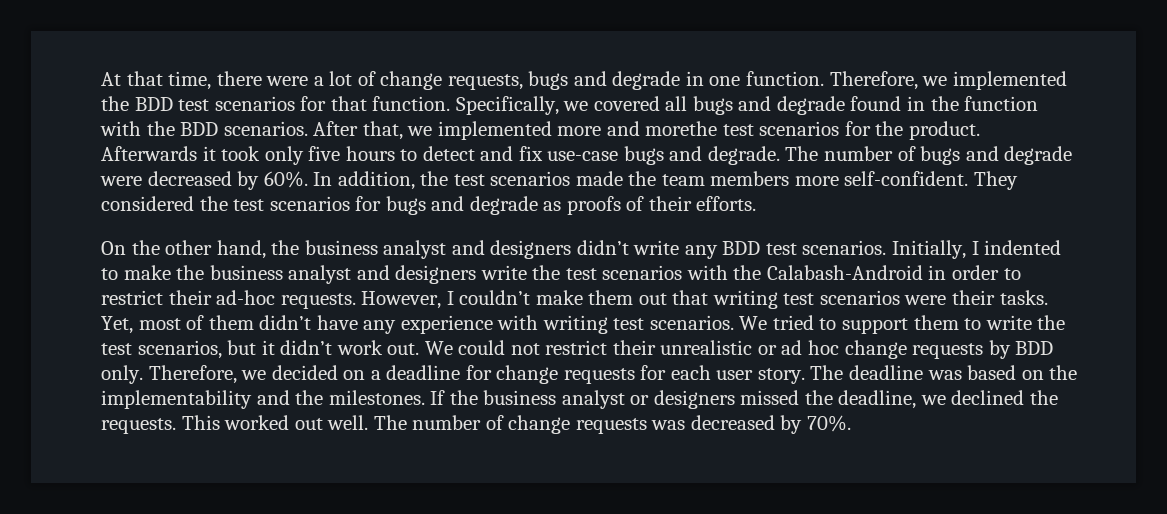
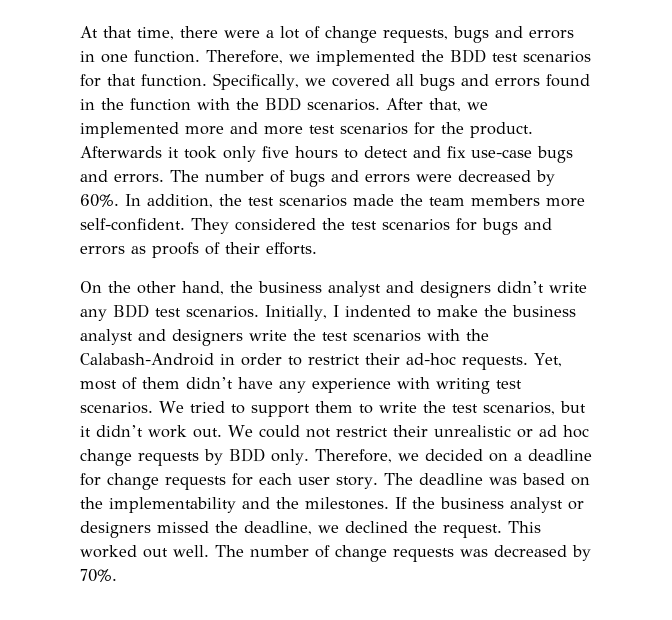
- At that time, there were a lot of change requests, bugs and degrade in one function.
+ At that time, there were a lot of change requests, bugs and errors in one function.
- Specifically, we covered all bugs and degrade found in the function with the BDD scenarios.
+ Specifically, we covered all bugs and errors found in the function with the BDD scenarios.
- After that, we implemented more and morethe test scenarios for the product.
+ After that, we implemented more and more test scenarios for the product.
- Afterwards it took only five hours to detect and fix use-case bugs and degrade.
+ Afterwards it took only five hours to detect and fix use-case bugs and errors.
- The number of bugs and degrade were decreased by 60%.
+ The number of bugs and errors were decreased by 60%.
- They considered the test scenarios for bugs and degrade as proofs of their efforts.
+ They considered the test scenarios for bugs and errors as proofs of their efforts.
- However, I couldn’t make them out that writing test scenarios were their tasks.
- If the business analyst or designers missed the deadline, we declined the requests.
+ If the business analyst or designers missed the deadline, we declined the request.

